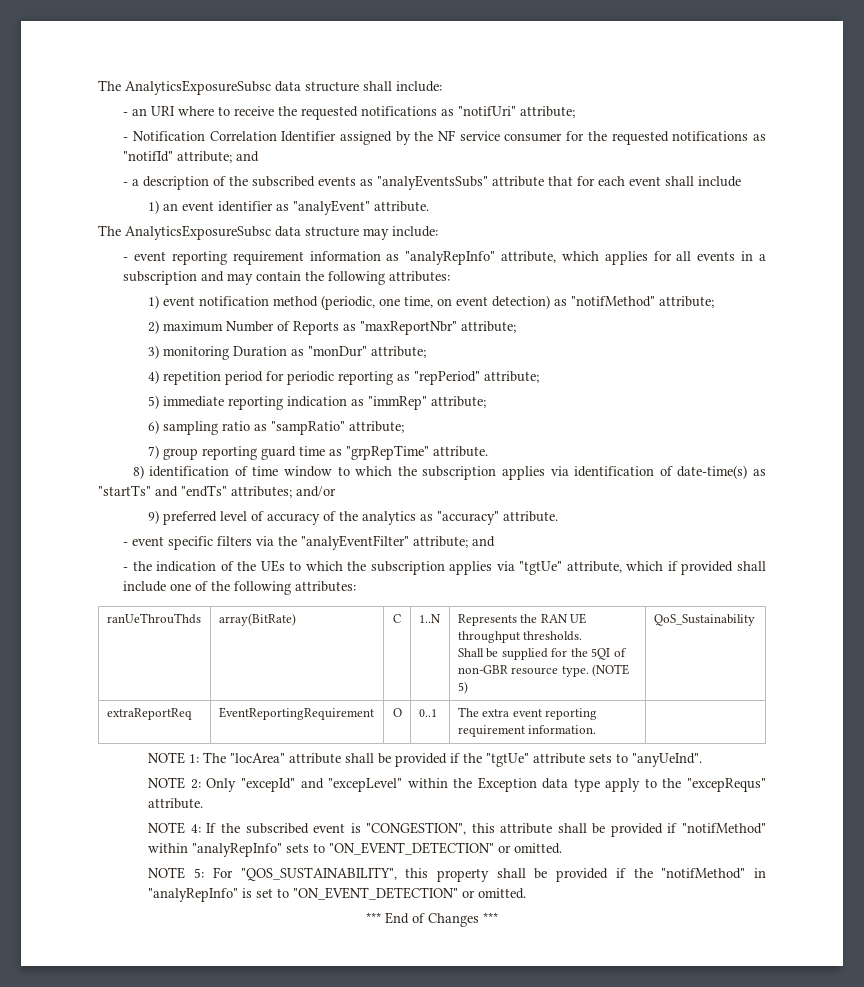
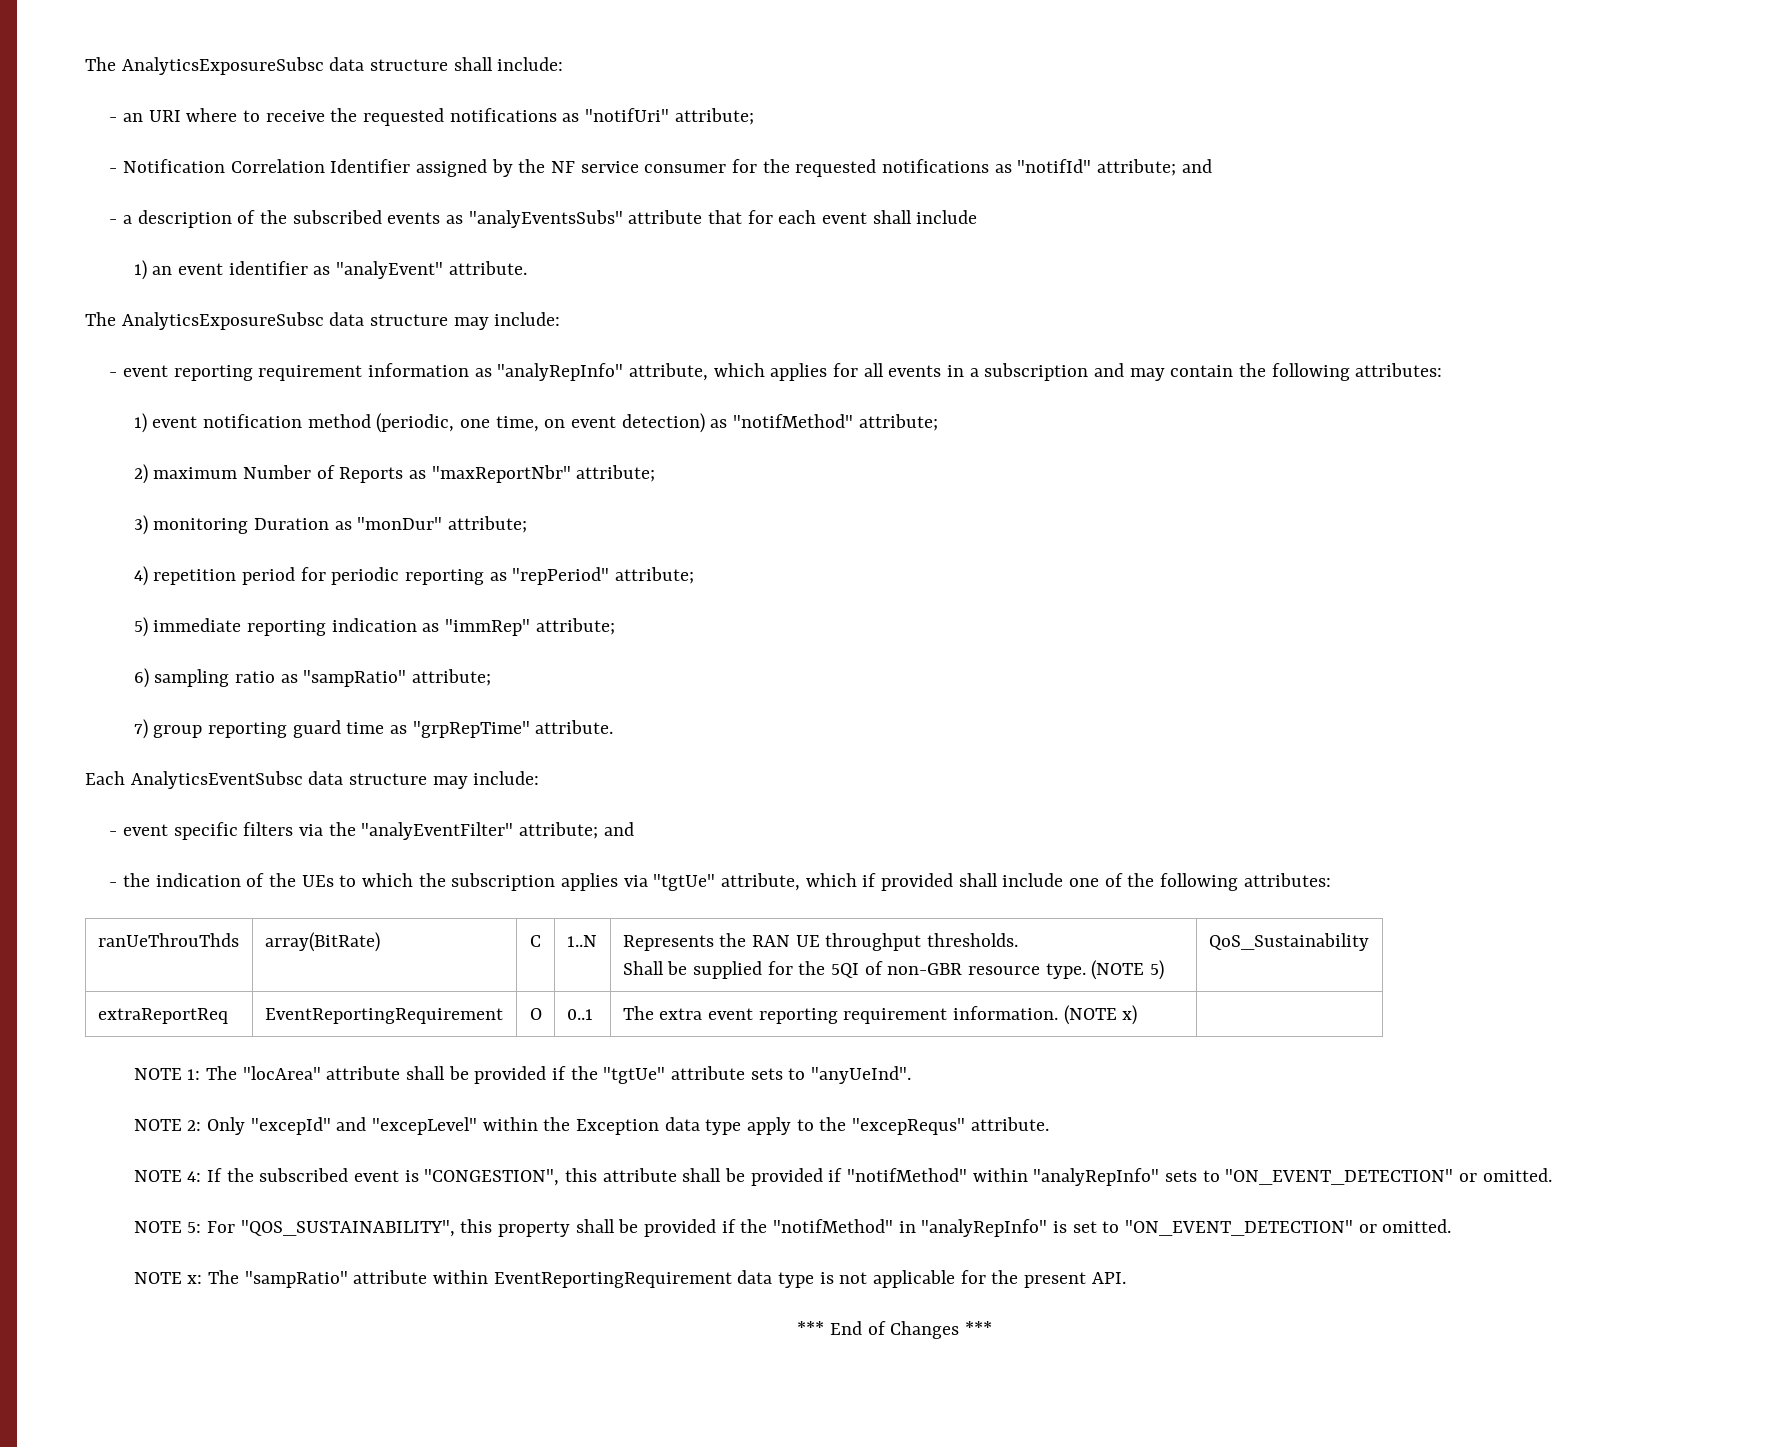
- 8) identification of time window to which the subscription applies via identification of date-time(s) as "startTs" and "endTs" attributes; and/or
- 9) preferred level of accuracy of the analytics as "accuracy" attribute.
+ Each AnalyticsEventSubsc data structure may include:
- extraReportReq | EventReportingRequirement | O | 0..1 | The extra event reporting requirement information. |
+ extraReportReq | EventReportingRequirement | O | 0..1 | The extra event reporting requirement information. (NOTE x) |
+ NOTE x: The "sampRatio" attribute within EventReportingRequirement data type is not applicable for the present API.

